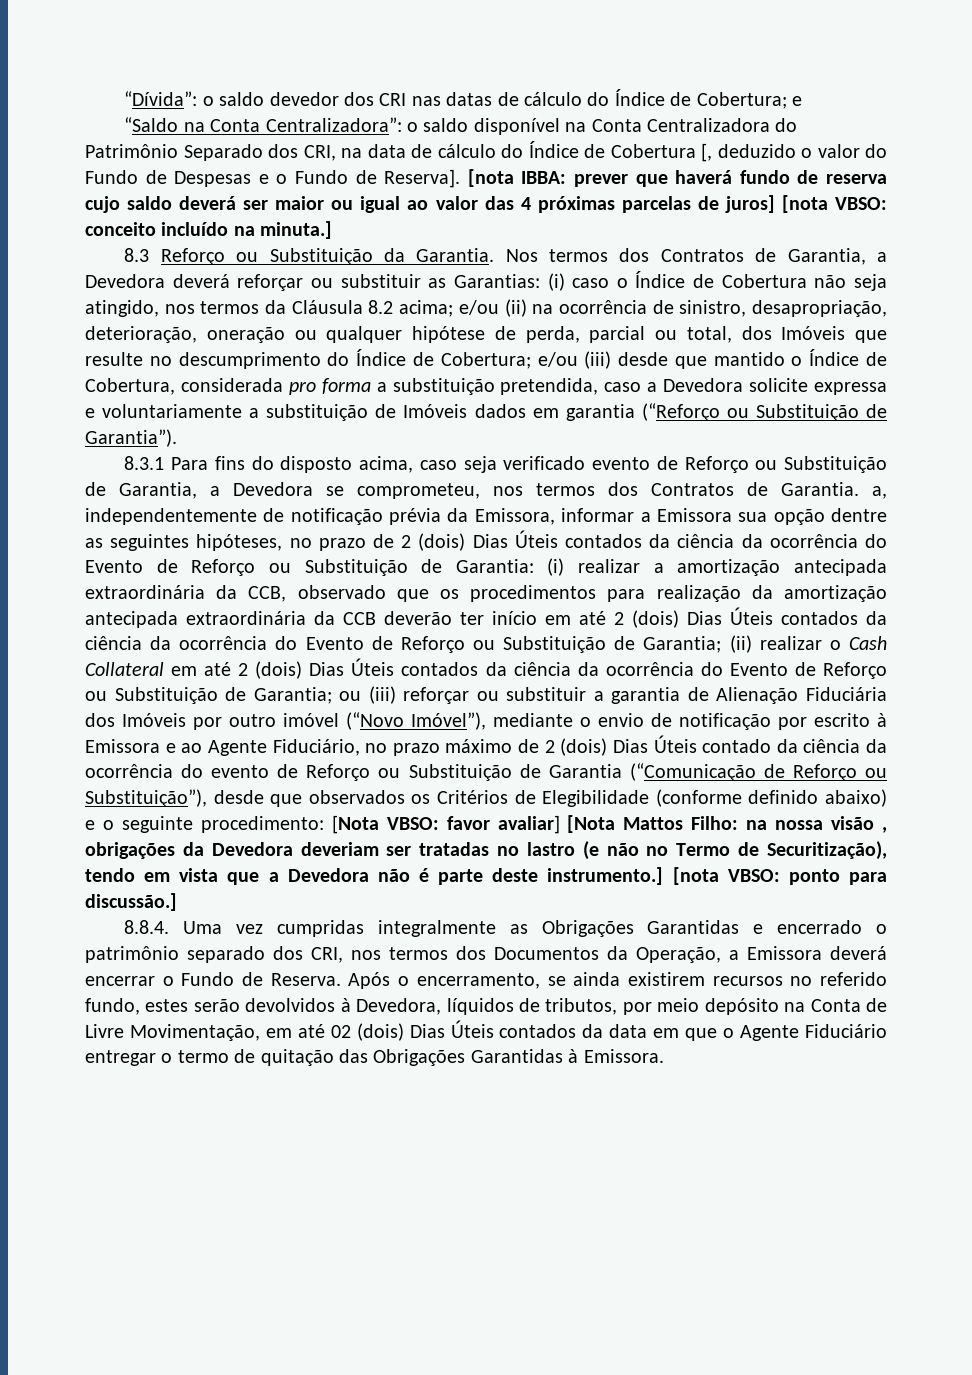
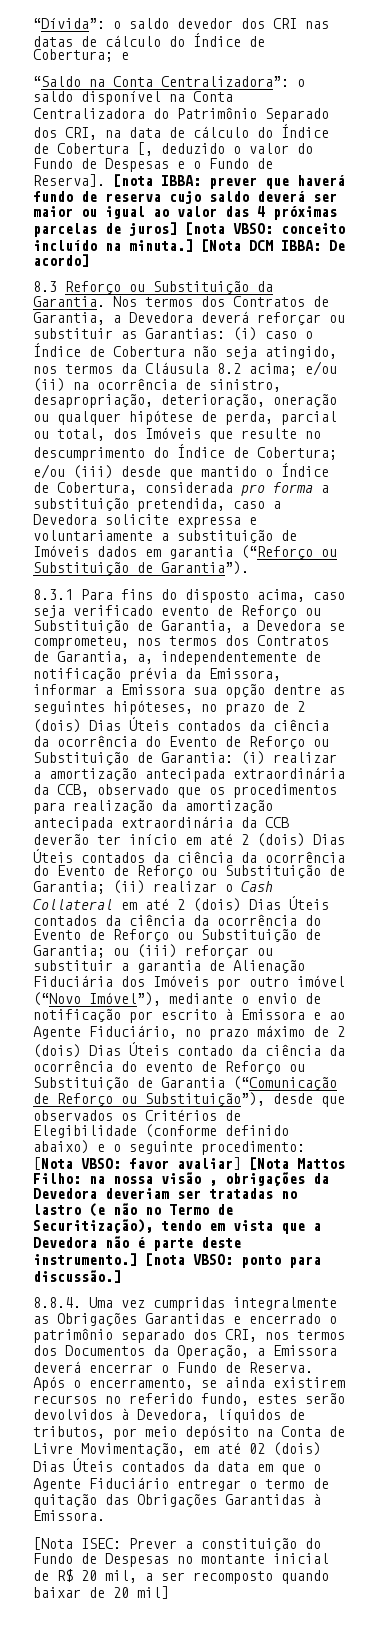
+ [Nota DCM IBBA: De acordo]
- 8.3.1 Para fins do disposto acima, caso seja verificado evento de Reforço ou Substituição de Garantia, a Devedora se comprometeu, nos termos dos Contratos de Garantia. a, independentemente de notificação prévia da Emissora, informar a Emissora sua opção dentre as seguintes hipóteses, no prazo de 2 (dois) Dias Úteis contados da ciência da ocorrência do Evento de Reforço ou Substituição de Garantia:
+ 8.3.1 Para fins do disposto acima, caso seja verificado evento de Reforço ou Substituição de Garantia, a Devedora se comprometeu, nos termos dos Contratos de Garantia, a, independentemente de notificação prévia da Emissora, informar a Emissora sua opção dentre as seguintes hipóteses, no prazo de 2 (dois) Dias Úteis contados da ciência da ocorrência do Evento de Reforço ou Substituição de Garantia:
+ [Nota ISEC: Prever a constituição do Fundo de Despesas no montante inicial de R$ 20 mil, a ser recomposto quando baixar de 20 mil]

